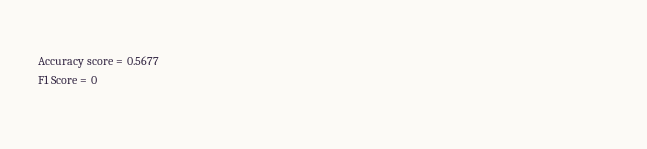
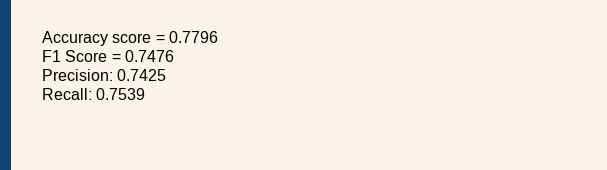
- Accuracy score = 0.5677
+ Accuracy score = 0.7796
- F1 Score = 0
+ F1 Score = 0.7476
+ Precision: 0.7425
+ Recall: 0.7539

